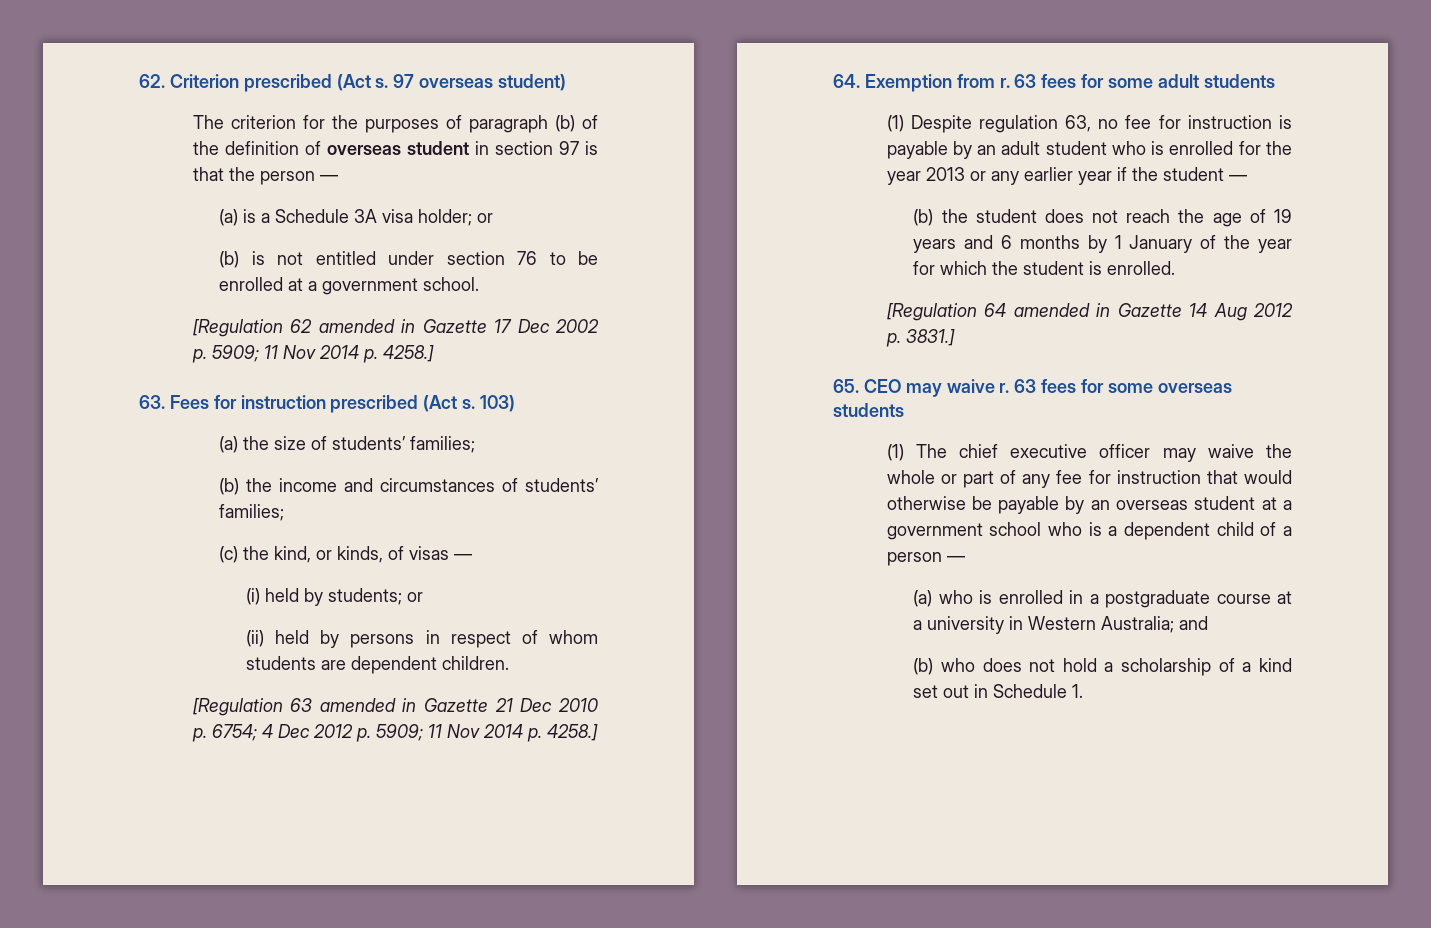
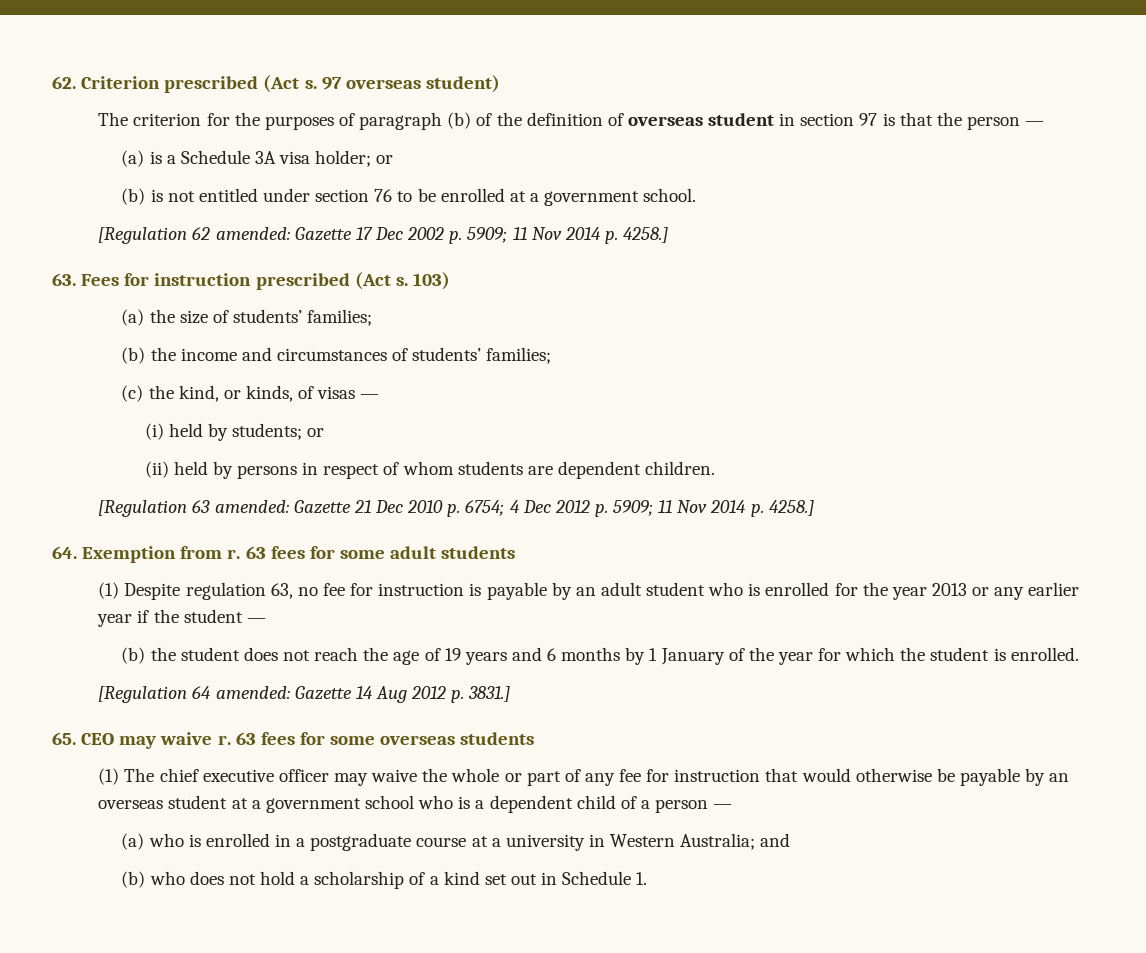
- [Regulation 62 amended in Gazette 17 Dec 2002 p. 5909; 11 Nov 2014 p. 4258.]
+ [Regulation 62 amended: Gazette 17 Dec 2002 p. 5909; 11 Nov 2014 p. 4258.]
- [Regulation 63 amended in Gazette 21 Dec 2010 p. 6754; 4 Dec 2012 p. 5909; 11 Nov 2014 p. 4258.]
+ [Regulation 63 amended: Gazette 21 Dec 2010 p. 6754; 4 Dec 2012 p. 5909; 11 Nov 2014 p. 4258.]
- [Regulation 64 amended in Gazette 14 Aug 2012 p. 3831.]
+ [Regulation 64 amended: Gazette 14 Aug 2012 p. 3831.]

